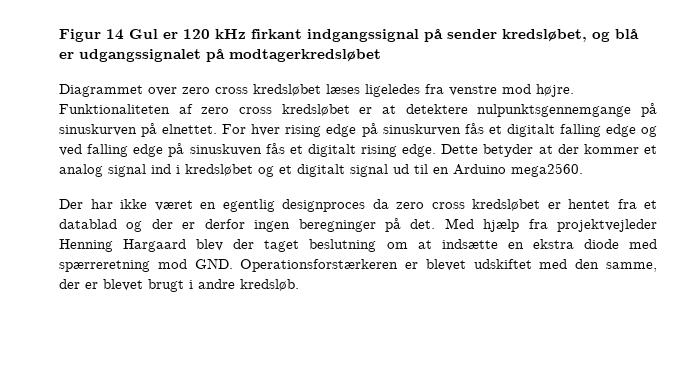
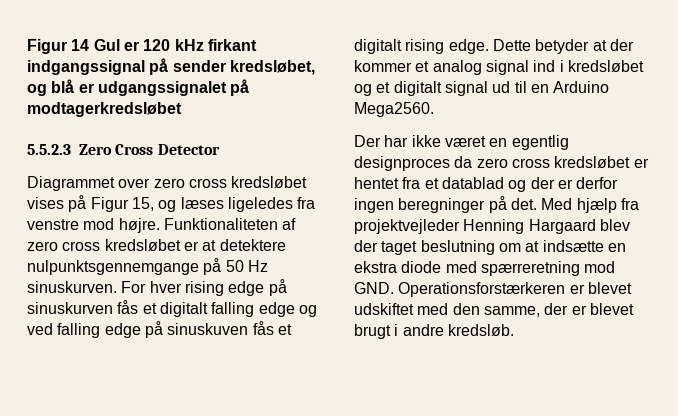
+ 5.5.2.3 Zero Cross Detector
- Diagrammet over zero cross kredsløbet læses ligeledes fra venstre mod højre.
+ Diagrammet over zero cross kredsløbet vises på Figur 15, og læses ligeledes fra venstre mod højre.
- Funktionaliteten af zero cross kredsløbet er at detektere nulpunktsgennemgange på sinuskurven på elnettet.
+ Funktionaliteten af zero cross kredsløbet er at detektere nulpunktsgennemgange på 50 Hz sinuskurven.
- Dette betyder at der kommer et analog signal ind i kredsløbet og et digitalt signal ud til en Arduino mega2560.
+ Dette betyder at der kommer et analog signal ind i kredsløbet og et digitalt signal ud til en Arduino Mega2560.

